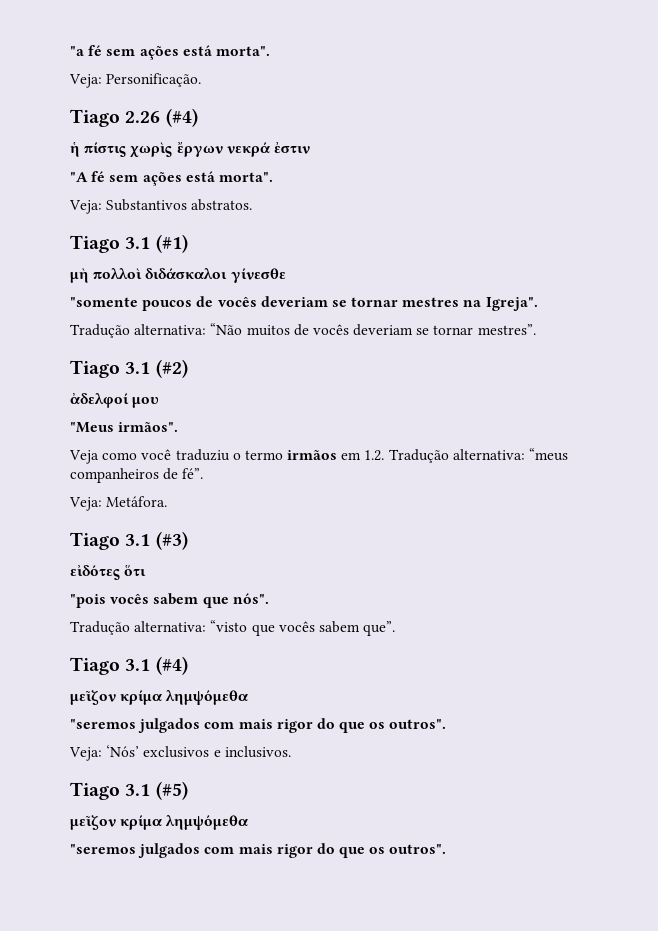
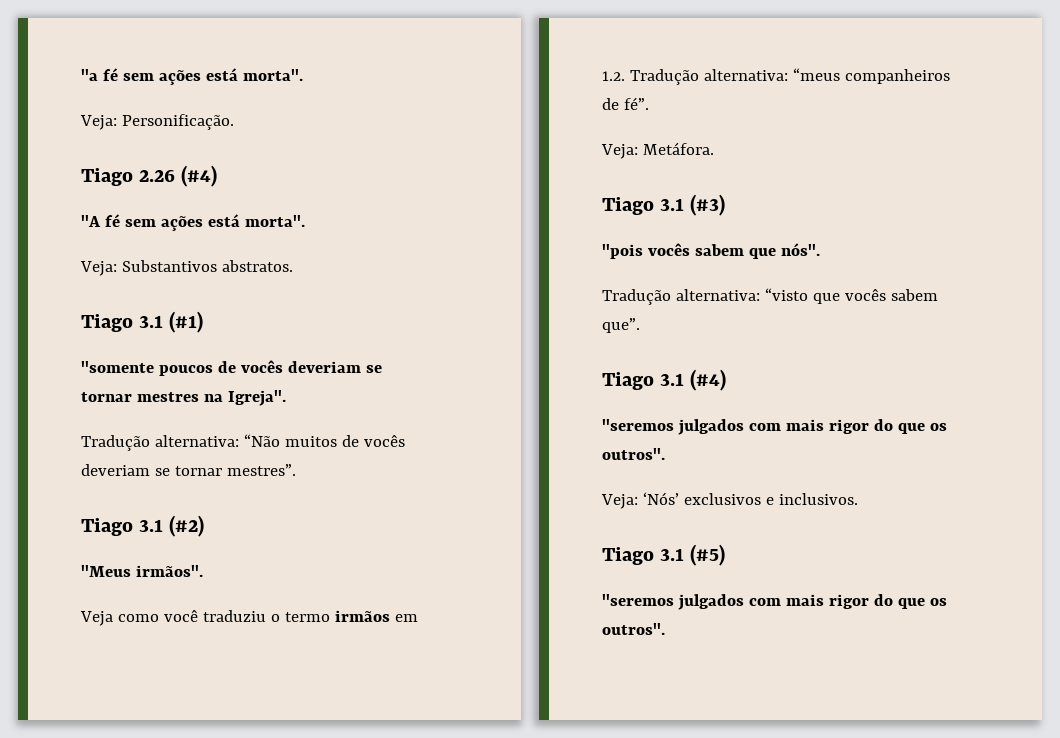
- ἡ πίστις χωρὶς ἔργων νεκρά ἐστιν
- μὴ πολλοὶ διδάσκαλοι γίνεσθε
- ἀδελφοί μου
- εἰδότες ὅτι
  Tiago 3.1 (#4)
- μεῖζον κρίμα λημψόμεθα
  Tiago 3.1 (#5)
- μεῖζον κρίμα λημψόμεθα

